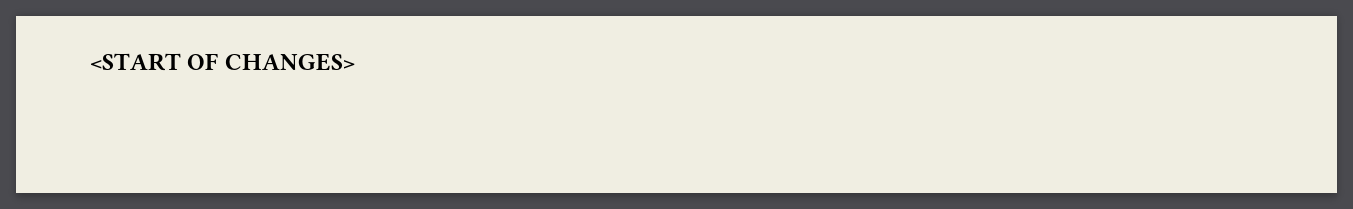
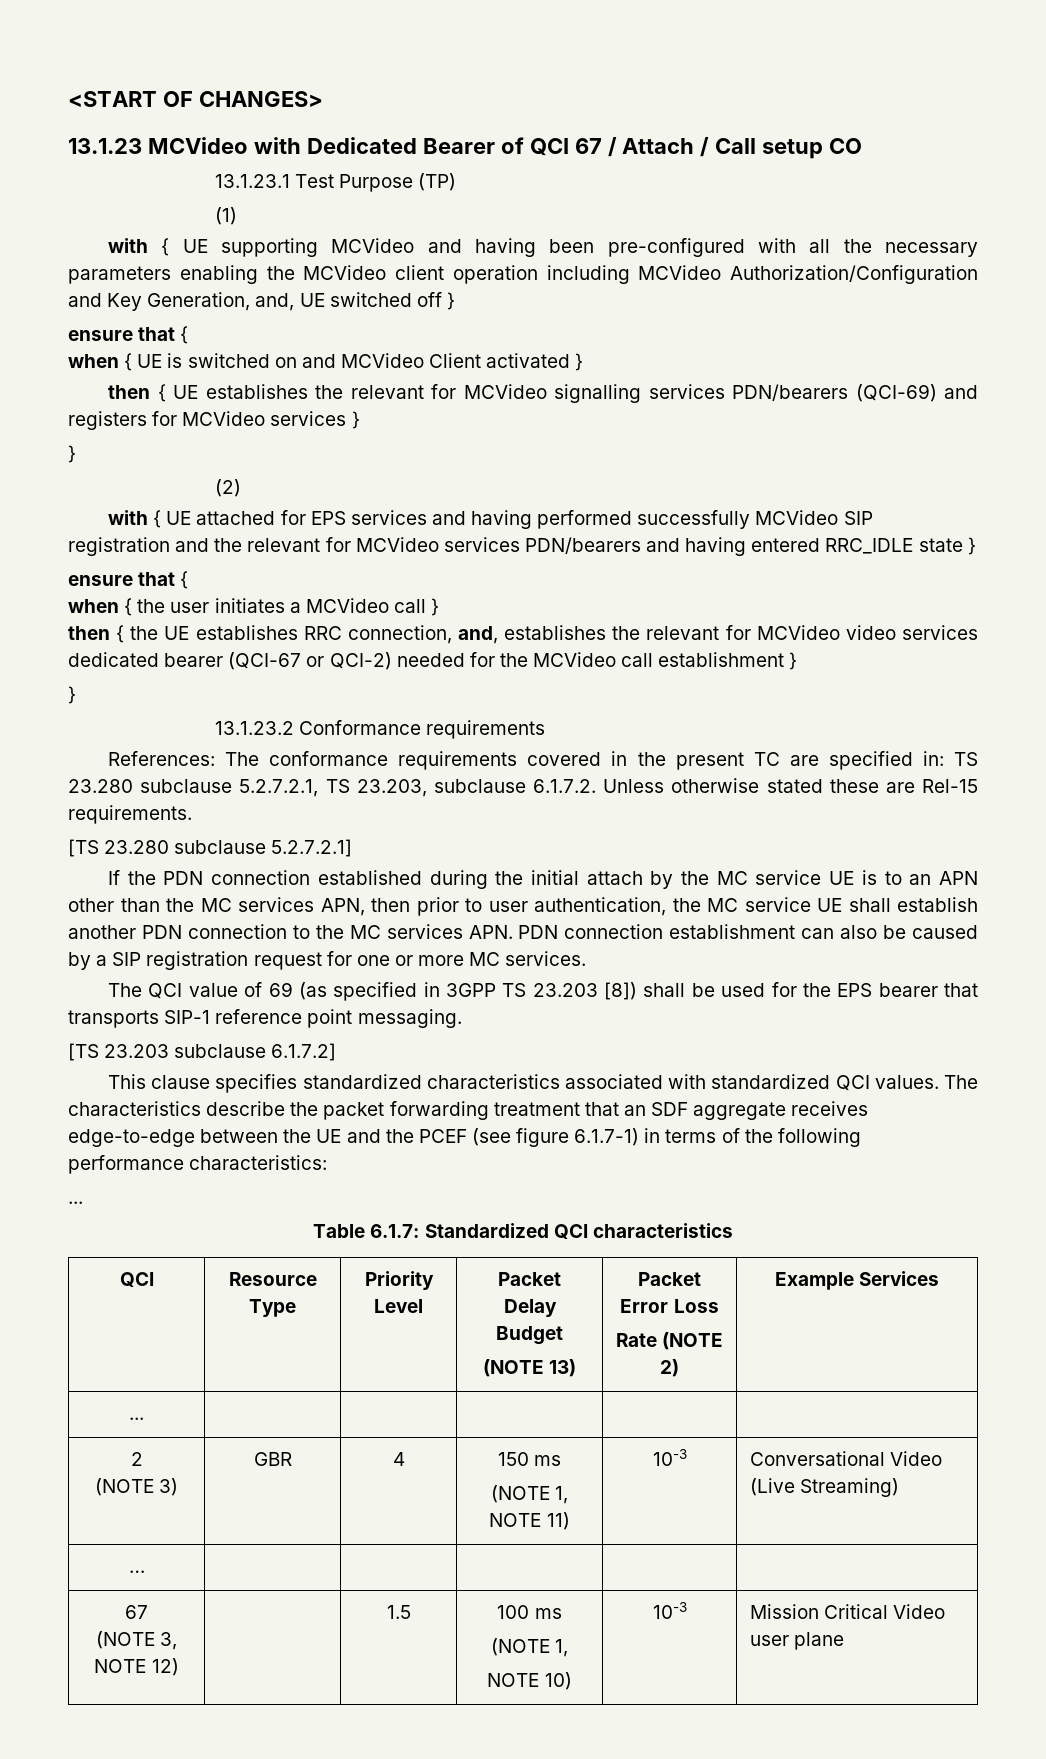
+ 13.1.23 MCVideo with Dedicated Bearer of QCI 67 / Attach / Call setup CO
+ 13.1.23.1 Test Purpose (TP)
+ (1)
+ with { UE supporting MCVideo and having been pre-configured with all the necessary parameters enabling the MCVideo client operation including MCVideo Authorization/Configuration and Key Generation, and, UE switched off }
+ ensure that {
+ when { UE is switched on and MCVideo Client activated }
+ then { UE establishes the relevant for MCVideo signalling services PDN/bearers (QCI-69) and registers for MCVideo services }
+ }
+ (2)
+ with { UE attached for EPS services and having performed successfully MCVideo SIP registration and the relevant for MCVideo services PDN/bearers and having entered RRC_IDLE state }
+ ensure that {
+ when { the user initiates a MCVideo call }
+ then { the UE establishes RRC connection, and, establishes the relevant for MCVideo video services dedicated bearer (QCI-67 or QCI-2) needed for the MCVideo call establishment }
+ }
+ 13.1.23.2 Conformance requirements
+ References: The conformance requirements covered in the present TC are specified in: TS 23.280 subclause 5.2.7.2.1, TS 23.203, subclause 6.1.7.2. Unless otherwise stated these are Rel-15 requirements.
+ [TS 23.280 subclause 5.2.7.2.1]
+ If the PDN connection established during the initial attach by the MC service UE is to an APN other than the MC services APN, then prior to user authentication, the MC service UE shall establish another PDN connection to the MC services APN. PDN connection establishment can also be caused by a SIP registration request for one or more MC services.
+ The QCI value of 69 (as specified in 3GPP TS 23.203 [8]) shall be used for the EPS bearer that transports SIP-1 reference point messaging.
+ [TS 23.203 subclause 6.1.7.2]
+ This clause specifies standardized characteristics associated with standardized QCI values. The characteristics describe the packet forwarding treatment that an SDF aggregate receives edge-to-edge between the UE and the PCEF (see figure 6.1.7-1) in terms of the following performance characteristics:
+ ...
+ Table 6.1.7: Standardized QCI characteristics
+ QCI | Resource Type | Priority Level | Packet Delay Budget
+ (NOTE 13) | Packet Error Loss
+ Rate (NOTE 2) | Example Services
+ ... | | | | |
+ 2
+ (NOTE 3) | GBR | 4 | 150 ms
+ (NOTE 1, NOTE 11) | 10-3 | Conversational Video (Live Streaming)
+ … | | | | |
+ 67
+ (NOTE 3, NOTE 12) | | 1.5 | 100 ms
+ (NOTE 1,
+ NOTE 10) | 10-3 | Mission Critical Video user plane

